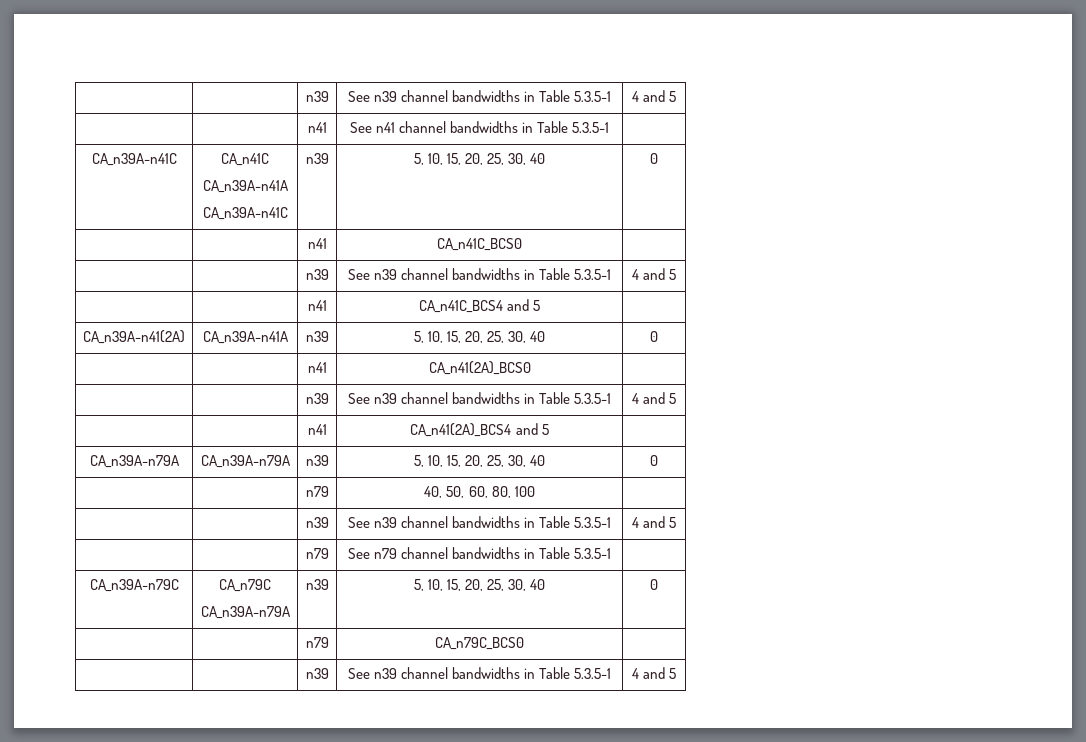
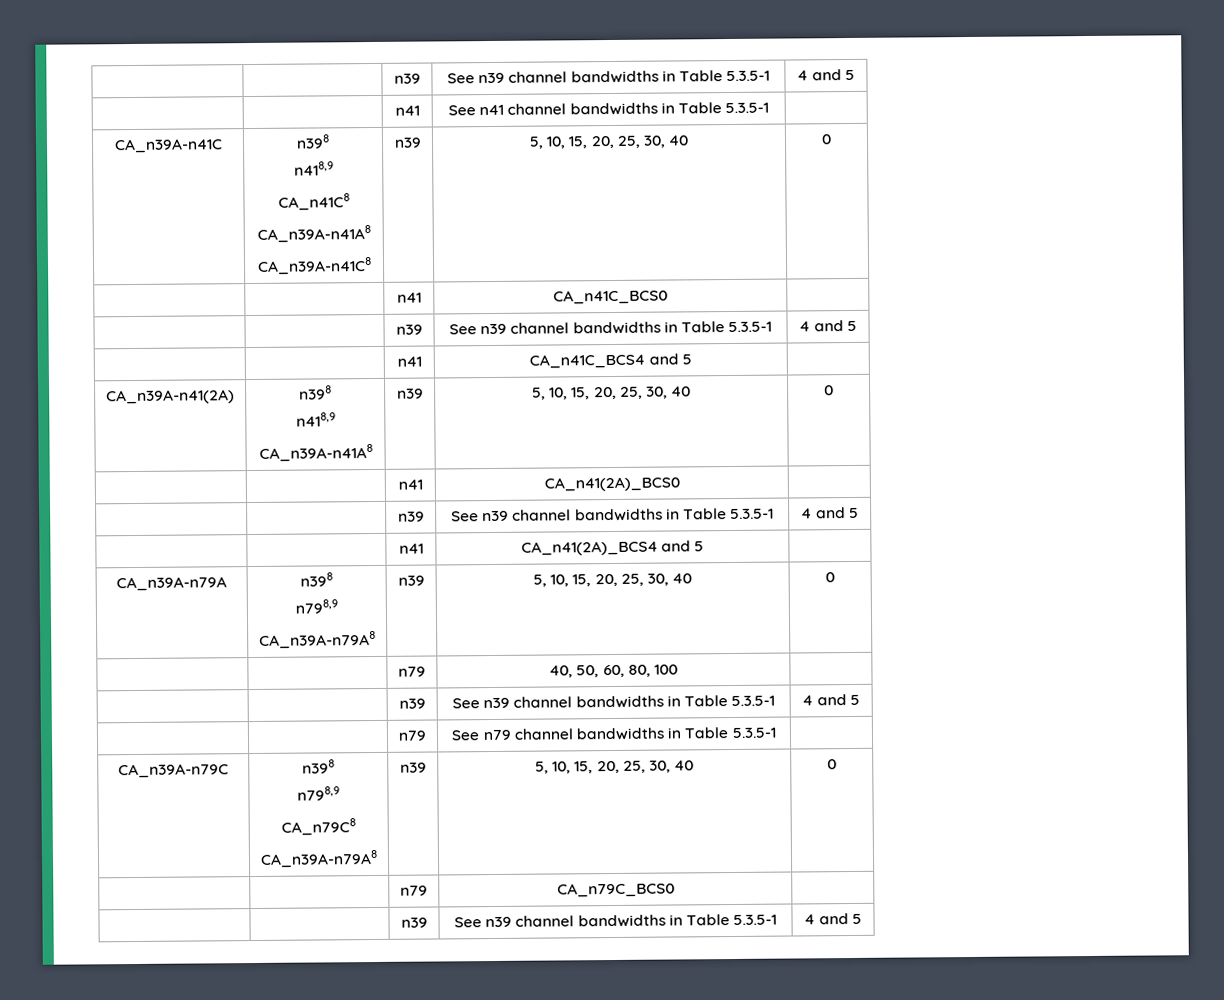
- CA_n39A-n41C | CA_n41C
- CA_n39A-n41A
- CA_n39A-n41C | n39 | 5, 10, 15, 20, 25, 30, 40 | 0
+ CA_n39A-n41C | n398
+ n418,9
+ CA_n41C8
+ CA_n39A-n41A8
+ CA_n39A-n41C8 | n39 | 5, 10, 15, 20, 25, 30, 40 | 0
- CA_n39A-n41(2A) | CA_n39A-n41A | n39 | 5, 10, 15, 20, 25, 30, 40 | 0
+ CA_n39A-n41(2A) | n398
+ n418,9
+ CA_n39A-n41A8 | n39 | 5, 10, 15, 20, 25, 30, 40 | 0
- CA_n39A-n79A | CA_n39A-n79A | n39 | 5, 10, 15, 20, 25, 30, 40 | 0
+ CA_n39A-n79A | n398
+ n798,9
+ CA_n39A-n79A8 | n39 | 5, 10, 15, 20, 25, 30, 40 | 0
- CA_n39A-n79C | CA_n79C
- CA_n39A-n79A | n39 | 5, 10, 15, 20, 25, 30, 40 | 0
+ CA_n39A-n79C | n398
+ n798,9
+ CA_n79C8
+ CA_n39A-n79A8 | n39 | 5, 10, 15, 20, 25, 30, 40 | 0

